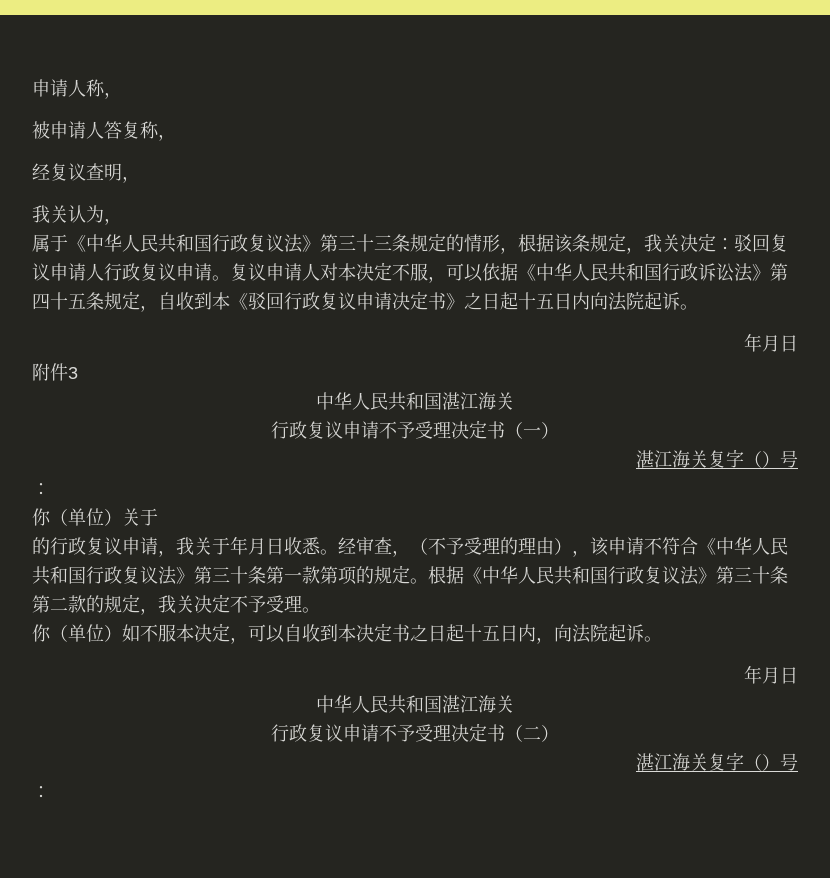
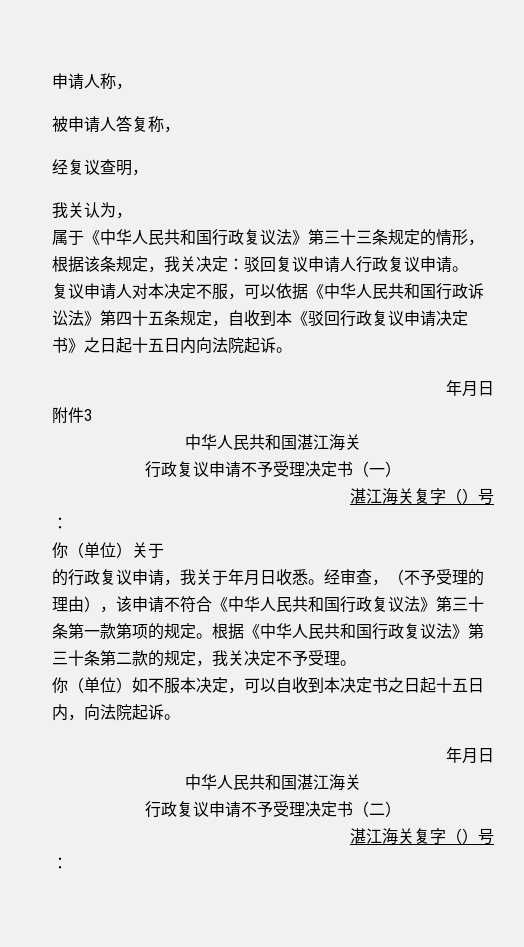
- 驳回复议申请人行政复议申请。复议申请人对本决定不服，可以依据《中华人民共和国行政诉讼法》第四十五条规定，自收到本《驳回行政复议申请决定书》之日起十五日内向法院起诉。
+ 驳回复议申请人行政复议申请。
+ 复议申请人对本决定不服，可以依据《中华人民共和国行政诉讼法》第四十五条规定，自收到本《驳回行政复议申请决定书》之日起十五日内向法院起诉。

